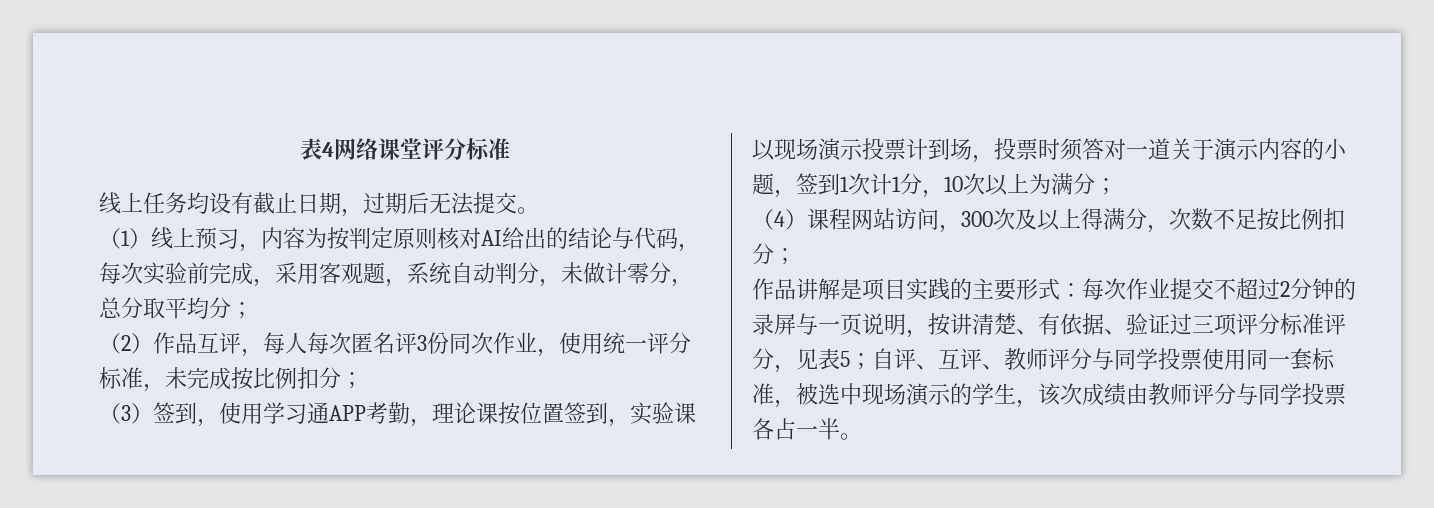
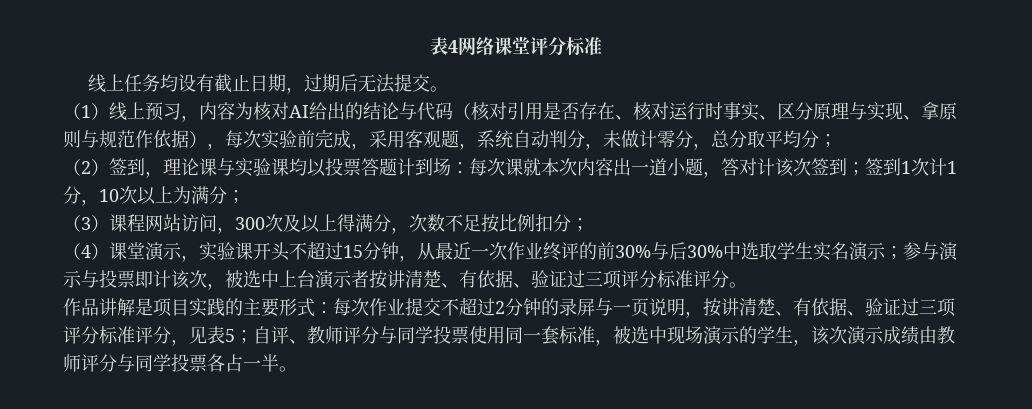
- （1）线上预习，内容为按判定原则核对AI给出的结论与代码，每次实验前完成，采用客观题，系统自动判分，未做计零分，总分取平均分；
+ （1）线上预习，内容为核对AI给出的结论与代码（核对引用是否存在、核对运行时事实、区分原理与实现、拿原则与规范作依据），每次实验前完成，采用客观题，系统自动判分，未做计零分，总分取平均分；
- （2）作品互评，每人每次匿名评3份同次作业，使用统一评分标准，未完成按比例扣分；
- （3）签到，使用学习通APP考勤，理论课按位置签到，实验课以现场演示投票计到场，投票时须答对一道关于演示内容的小题，签到1次计1分，10次以上为满分；
+ （2）签到，理论课与实验课均以投票答题计到场：每次课就本次内容出一道小题，答对计该次签到；签到1次计1分，10次以上为满分；
- （4）课程网站访问，300次及以上得满分，次数不足按比例扣分；
+ （3）课程网站访问，300次及以上得满分，次数不足按比例扣分；
+ （4）课堂演示，实验课开头不超过15分钟，从最近一次作业终评的前30%与后30%中选取学生实名演示；参与演示与投票即计该次，被选中上台演示者按讲清楚、有依据、验证过三项评分标准评分。
- 作品讲解是项目实践的主要形式：每次作业提交不超过2分钟的录屏与一页说明，按讲清楚、有依据、验证过三项评分标准评分，见表5；自评、互评、教师评分与同学投票使用同一套标准，被选中现场演示的学生，该次成绩由教师评分与同学投票各占一半。
+ 作品讲解是项目实践的主要形式：每次作业提交不超过2分钟的录屏与一页说明，按讲清楚、有依据、验证过三项评分标准评分，见表5；自评、教师评分与同学投票使用同一套标准，被选中现场演示的学生，该次演示成绩由教师评分与同学投票各占一半。

